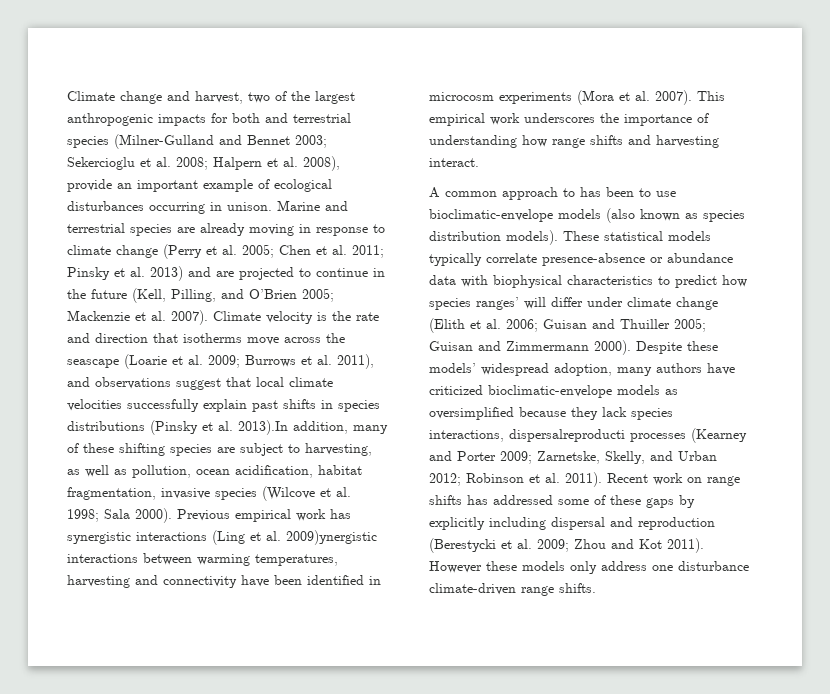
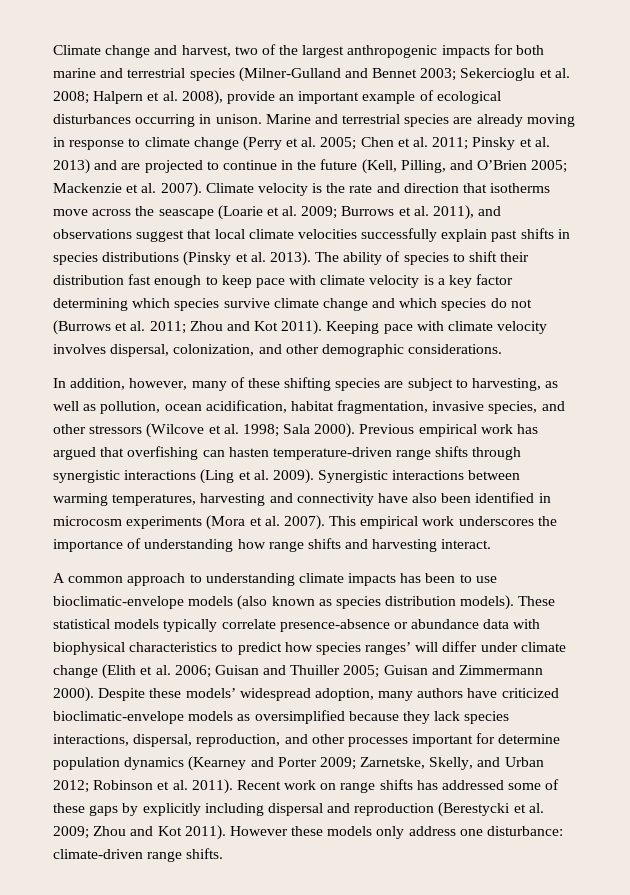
- Climate change and harvest, two of the largest anthropogenic impacts for both and terrestrial species (Milner-Gulland and Bennet 2003; Sekercioglu et al. 2008; Halpern et al. 2008), provide an important example of ecological disturbances occurring in unison.
+ Climate change and harvest, two of the largest anthropogenic impacts for both marine and terrestrial species (Milner-Gulland and Bennet 2003; Sekercioglu et al. 2008; Halpern et al. 2008), provide an important example of ecological disturbances occurring in unison.
- Burrows et al. 2011), and observations suggest that local climate velocities successfully explain past shifts in species distributions (Pinsky et al. 2013).In addition, many of these shifting species are subject to harvesting, as well as pollution, ocean acidification, habitat fragmentation, invasive species (Wilcove et al. 1998;
+ Burrows et al. 2011), and observations suggest that local climate velocities successfully explain past shifts in species distributions (Pinsky et al. 2013). The ability of species to shift their distribution fast enough to keep pace with climate velocity is a key factor determining which species survive climate change and which species do not (Burrows et al. 2011; Zhou and Kot 2011). Keeping pace with climate velocity involves dispersal, colonization, and other demographic considerations.
+ In addition, however, many of these shifting species are subject to harvesting, as well as pollution, ocean acidification, habitat fragmentation, invasive species, and other stressors (Wilcove et al. 1998;
- Previous empirical work has synergistic interactions (Ling et al. 2009)ynergistic interactions between warming temperatures, harvesting and connectivity have been identified in microcosm experiments (Mora et al. 2007).
+ Previous empirical work has argued that overfishing can hasten temperature-driven range shifts through synergistic interactions (Ling et al. 2009). Synergistic interactions between warming temperatures, harvesting and connectivity have also been identified in microcosm experiments (Mora et al. 2007).
- A common approach to has been to use bioclimatic-envelope models (also known as species distribution models).
+ A common approach to understanding climate impacts has been to use bioclimatic-envelope models (also known as species distribution models).
- Despite these models’ widespread adoption, many authors have criticized bioclimatic-envelope models as oversimplified because they lack species interactions, dispersalreproducti processes (Kearney and Porter 2009; Zarnetske, Skelly, and Urban 2012; Robinson et al. 2011).
+ Despite these models’ widespread adoption, many authors have criticized bioclimatic-envelope models as oversimplified because they lack species interactions, dispersal, reproduction, and other processes important for determine population dynamics (Kearney and Porter 2009; Zarnetske, Skelly, and Urban 2012; Robinson et al. 2011).
- However these models only address one disturbance climate-driven range shifts.
+ However these models only address one disturbance: climate-driven range shifts.

